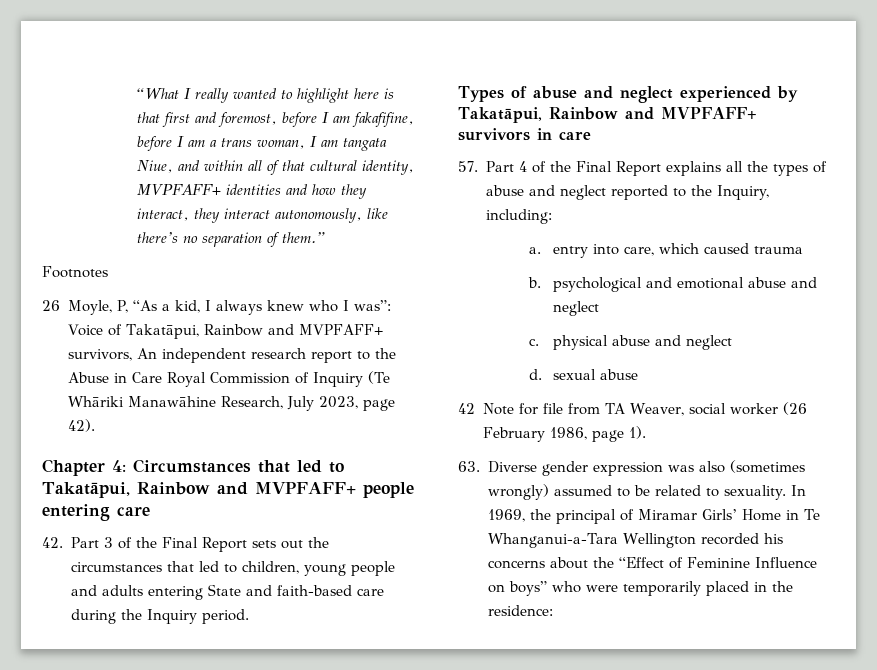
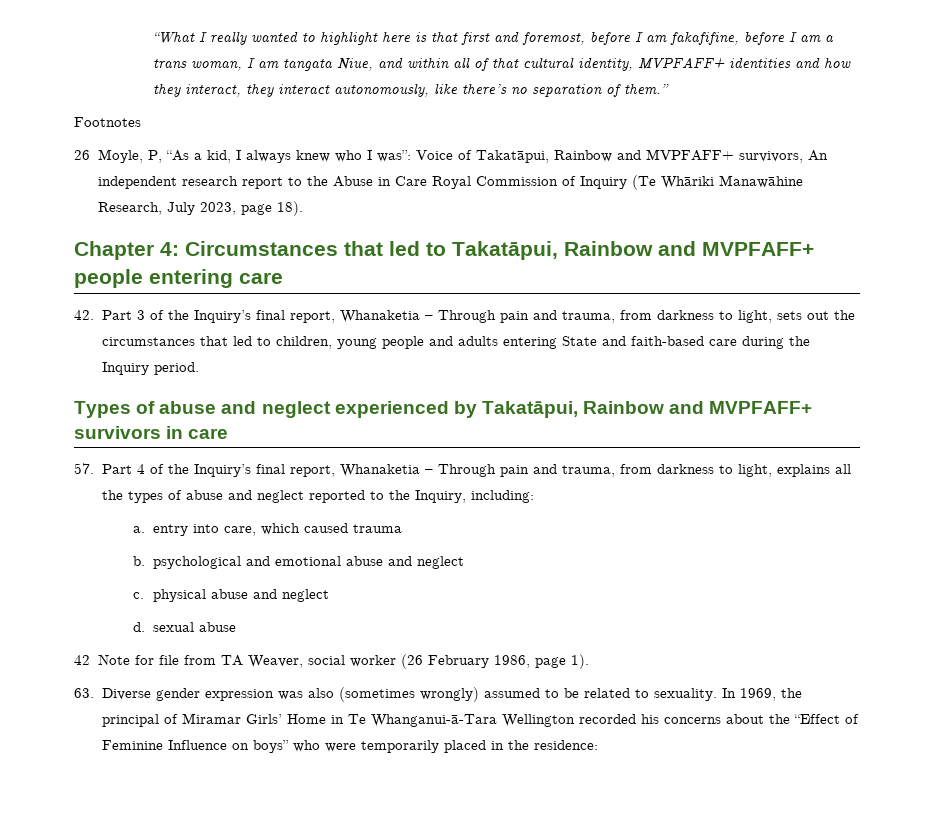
- 26 Moyle, P, “As a kid, I always knew who I was”: Voice of Takatāpui, Rainbow and MVPFAFF+ survivors, An independent research report to the Abuse in Care Royal Commission of Inquiry (Te Whāriki Manawāhine Research, July 2023, page 42).
+ 26 Moyle, P, “As a kid, I always knew who I was”: Voice of Takatāpui, Rainbow and MVPFAFF+ survivors, An independent research report to the Abuse in Care Royal Commission of Inquiry (Te Whāriki Manawāhine Research, July 2023, page 18).
- 42. Part 3 of the Final Report sets out the circumstances that led to children, young people and adults entering State and faith-based care during the Inquiry period.
+ 42. Part 3 of the Inquiry’s final report, Whanaketia – Through pain and trauma, from darkness to light, sets out the circumstances that led to children, young people and adults entering State and faith-based care during the Inquiry period.
- 57. Part 4 of the Final Report explains all the types of abuse and neglect reported to the Inquiry, including:
+ 57. Part 4 of the Inquiry’s final report, Whanaketia – Through pain and trauma, from darkness to light, explains all the types of abuse and neglect reported to the Inquiry, including:
- In 1969, the principal of Miramar Girls’ Home in Te Whanganui-a-Tara Wellington recorded his concerns about the “Effect of Feminine Influence on boys” who were temporarily placed in the residence:
+ In 1969, the principal of Miramar Girls’ Home in Te Whanganui-ā-Tara Wellington recorded his concerns about the “Effect of Feminine Influence on boys” who were temporarily placed in the residence:

